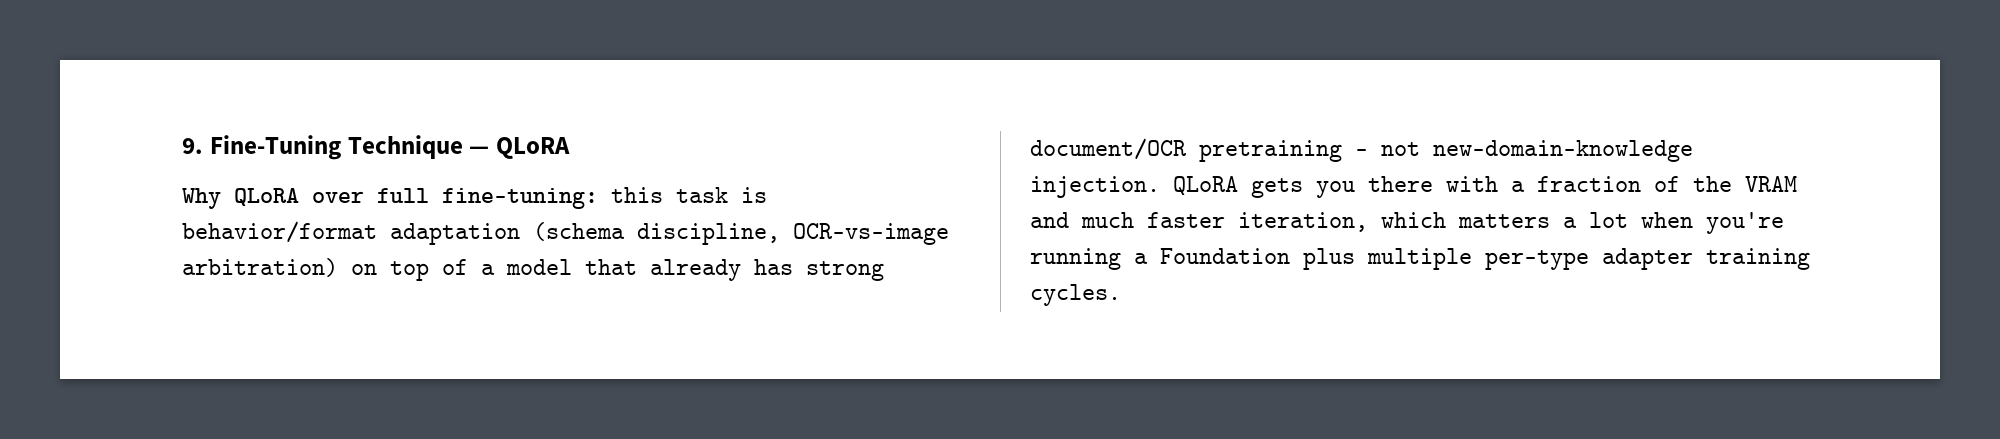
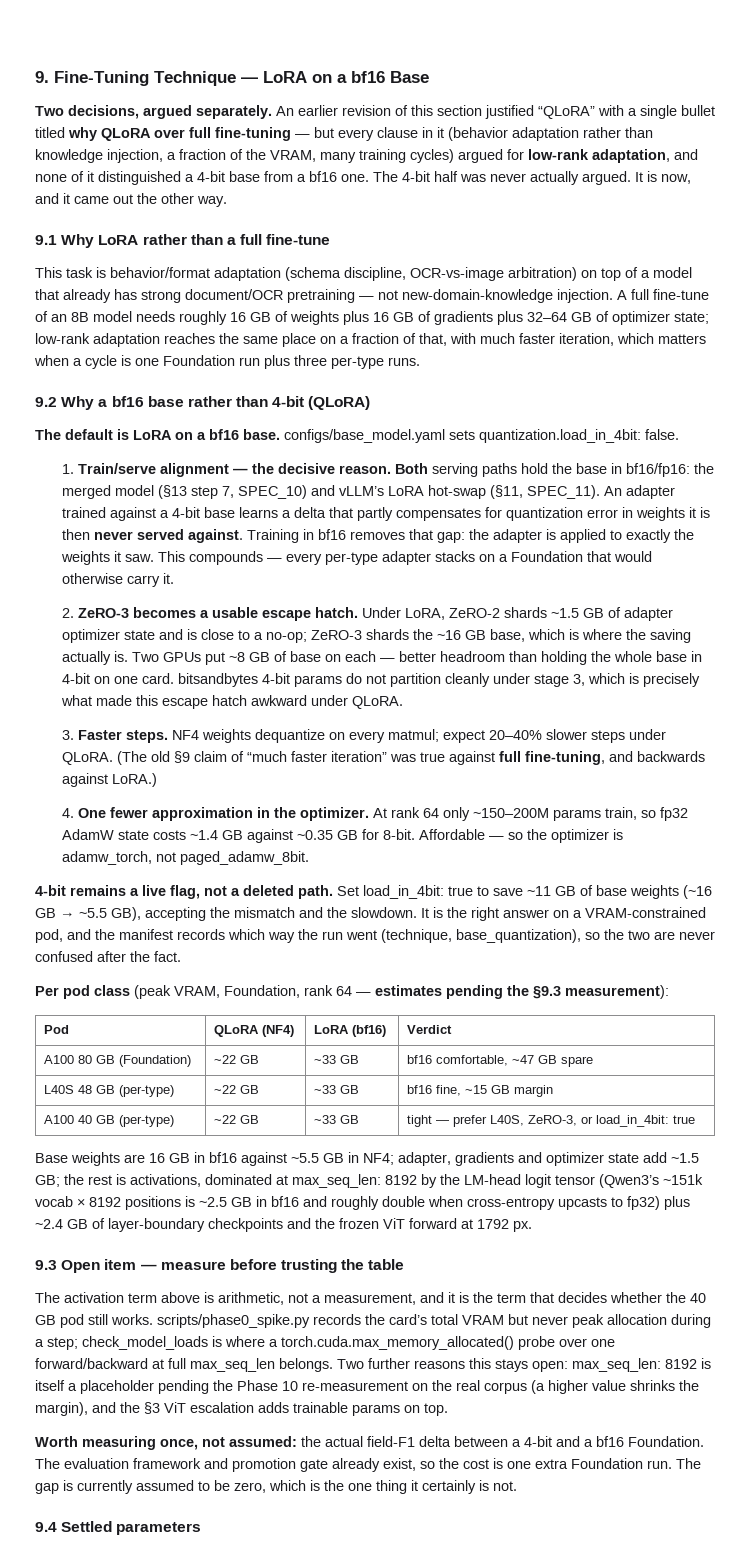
- 9. Fine-Tuning Technique — QLoRA
- Why QLoRA over full fine-tuning: this task is behavior/format adaptation (schema discipline, OCR-vs-image arbitration) on top of a model that already has strong document/OCR pretraining — not new-domain-knowledge injection.
+ 9. Fine-Tuning Technique — LoRA on a bf16 Base
+ Two decisions, argued separately. An earlier revision of this section justified “QLoRA” with a single bullet titled why QLoRA over full fine-tuning — but every clause in it (behavior adaptation rather than knowledge injection, a fraction of the VRAM, many training cycles) argued for low-rank adaptation, and none of it distinguished a 4-bit base from a bf16 one. The 4-bit half was never actually argued. It is now, and it came out the other way.
+ 9.1 Why LoRA rather than a full fine-tune
+ This task is behavior/format adaptation (schema discipline, OCR-vs-image arbitration) on top of a model that already has strong document/OCR pretraining — not new-domain-knowledge injection.
- QLoRA gets you there with a fraction of the VRAM and much faster iteration, which matters a lot when you're running a Foundation plus multiple per-type adapter training cycles.
+ A full fine-tune of an 8B model needs roughly 16 GB of weights plus 16 GB of gradients plus 32–64 GB of optimizer state; low-rank adaptation reaches the same place on a fraction of that, with much faster iteration, which matters when a cycle is one Foundation run plus three per-type runs.
+ 9.2 Why a bf16 base rather than 4-bit (QLoRA)
+ The default is LoRA on a bf16 base. configs/base_model.yaml sets quantization.load_in_4bit: false.
+ 1. Train/serve alignment — the decisive reason. Both serving paths hold the base in bf16/fp16: the merged model (§13 step 7, SPEC_10) and vLLM’s LoRA hot-swap (§11, SPEC_11). An adapter trained against a 4-bit base learns a delta that partly compensates for quantization error in weights it is then never served against. Training in bf16 removes that gap: the adapter is applied to exactly the weights it saw. This compounds — every per-type adapter stacks on a Foundation that would otherwise carry it.
+ 2. ZeRO-3 becomes a usable escape hatch. Under LoRA, ZeRO-2 shards ~1.5 GB of adapter optimizer state and is close to a no-op; ZeRO-3 shards the ~16 GB base, which is where the saving actually is. Two GPUs put ~8 GB of base on each — better headroom than holding the whole base in 4-bit on one card. bitsandbytes 4-bit params do not partition cleanly under stage 3, which is precisely what made this escape hatch awkward under QLoRA.
+ 3. Faster steps. NF4 weights dequantize on every matmul; expect 20–40% slower steps under QLoRA. (The old §9 claim of “much faster iteration” was true against full fine-tuning, and backwards against LoRA.)
+ 4. One fewer approximation in the optimizer. At rank 64 only ~150–200M params train, so fp32 AdamW state costs ~1.4 GB against ~0.35 GB for 8-bit. Affordable — so the optimizer is adamw_torch, not paged_adamw_8bit.
+ 4-bit remains a live flag, not a deleted path. Set load_in_4bit: true to save ~11 GB of base weights (~16 GB → ~5.5 GB), accepting the mismatch and the slowdown. It is the right answer on a VRAM-constrained pod, and the manifest records which way the run went (technique, base_quantization), so the two are never confused after the fact.
+ Per pod class (peak VRAM, Foundation, rank 64 — estimates pending the §9.3 measurement):
+ Pod | QLoRA (NF4) | LoRA (bf16) | Verdict
+ A100 80 GB (Foundation) | ~22 GB | ~33 GB | bf16 comfortable, ~47 GB spare
+ L40S 48 GB (per-type) | ~22 GB | ~33 GB | bf16 fine, ~15 GB margin
+ A100 40 GB (per-type) | ~22 GB | ~33 GB | tight — prefer L40S, ZeRO-3, or load_in_4bit: true
+ Base weights are 16 GB in bf16 against ~5.5 GB in NF4; adapter, gradients and optimizer state add ~1.5 GB; the rest is activations, dominated at max_seq_len: 8192 by the LM-head logit tensor (Qwen3’s ~151k vocab × 8192 positions is ~2.5 GB in bf16 and roughly double when cross-entropy upcasts to fp32) plus ~2.4 GB of layer-boundary checkpoints and the frozen ViT forward at 1792 px.
+ 9.3 Open item — measure before trusting the table
+ The activation term above is arithmetic, not a measurement, and it is the term that decides whether the 40 GB pod still works. scripts/phase0_spike.py records the card’s total VRAM but never peak allocation during a step; check_model_loads is where a torch.cuda.max_memory_allocated() probe over one forward/backward at full max_seq_len belongs. Two further reasons this stays open: max_seq_len: 8192 is itself a placeholder pending the Phase 10 re-measurement on the real corpus (a higher value shrinks the margin), and the §3 ViT escalation adds trainable params on top.
+ Worth measuring once, not assumed: the actual field-F1 delta between a 4-bit and a bf16 Foundation. The evaluation framework and promotion gate already exist, so the cost is one extra Foundation run. The gap is currently assumed to be zero, which is the one thing it certainly is not.
+ 9.4 Settled parameters

